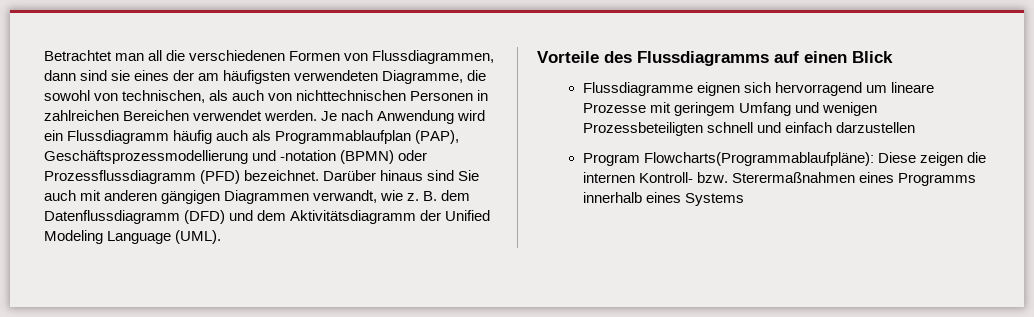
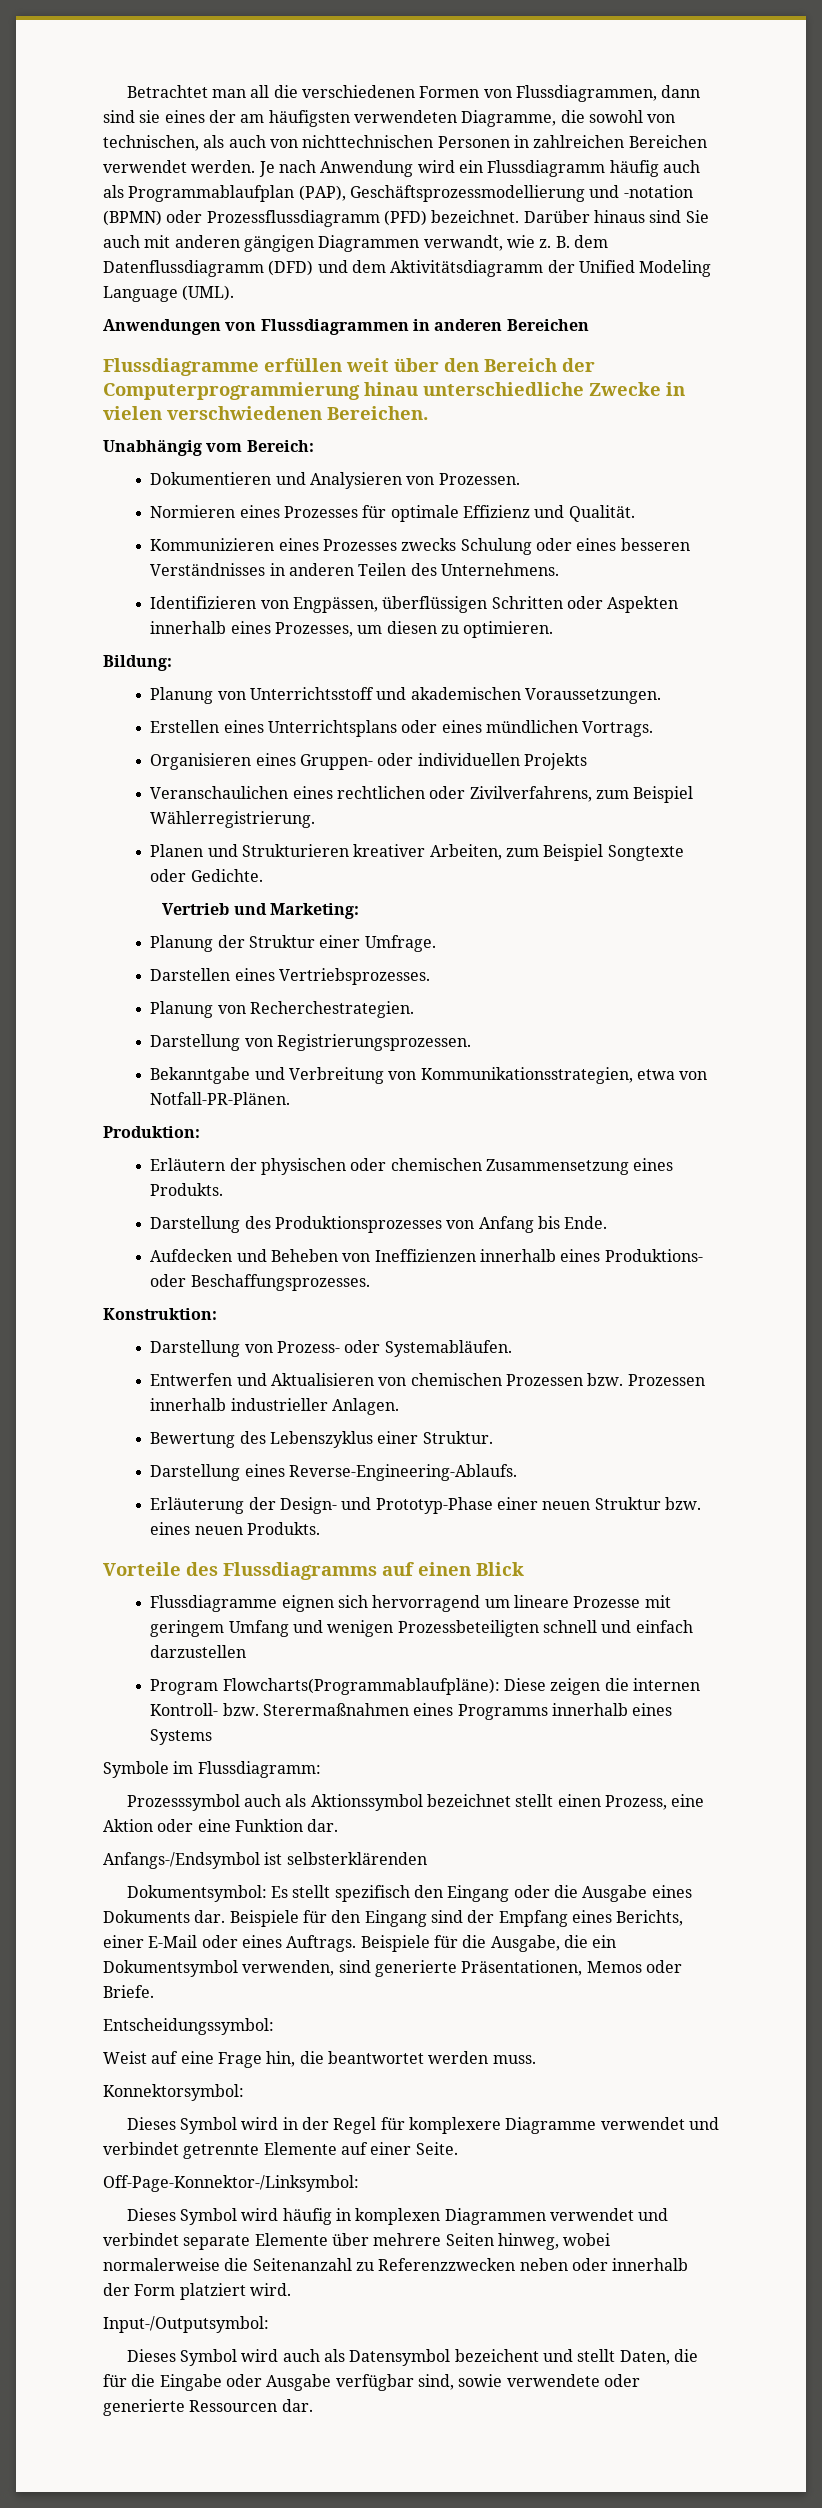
+ Anwendungen von Flussdiagrammen in anderen Bereichen
+ Flussdiagramme erfüllen weit über den Bereich der Computerprogrammierung hinau unterschiedliche Zwecke in vielen verschwiedenen Bereichen.
+ Unabhängig vom Bereich:
+ Dokumentieren und Analysieren von Prozessen.
+ Normieren eines Prozesses für optimale Effizienz und Qualität.
+ Kommunizieren eines Prozesses zwecks Schulung oder eines besseren Verständnisses in anderen Teilen des Unternehmens.
+ Identifizieren von Engpässen, überflüssigen Schritten oder Aspekten innerhalb eines Prozesses, um diesen zu optimieren.
+ Bildung:
+ Planung von Unterrichtsstoff und akademischen Voraussetzungen.
+ Erstellen eines Unterrichtsplans oder eines mündlichen Vortrags.
+ Organisieren eines Gruppen- oder individuellen Projekts
+ Veranschaulichen eines rechtlichen oder Zivilverfahrens, zum Beispiel Wählerregistrierung.
+ Planen und Strukturieren kreativer Arbeiten, zum Beispiel Songtexte oder Gedichte.
+ Vertrieb und Marketing:
+ Planung der Struktur einer Umfrage.
+ Darstellen eines Vertriebsprozesses.
+ Planung von Recherchestrategien.
+ Darstellung von Registrierungsprozessen.
+ Bekanntgabe und Verbreitung von Kommunikationsstrategien, etwa von Notfall-PR-Plänen.
+ Produktion:
+ Erläutern der physischen oder chemischen Zusammensetzung eines Produkts.
+ Darstellung des Produktionsprozesses von Anfang bis Ende.
+ Aufdecken und Beheben von Ineffizienzen innerhalb eines Produktions- oder Beschaffungsprozesses.
+ Konstruktion:
+ Darstellung von Prozess- oder Systemabläufen.
+ Entwerfen und Aktualisieren von chemischen Prozessen bzw. Prozessen innerhalb industrieller Anlagen.
+ Bewertung des Lebenszyklus einer Struktur.
+ Darstellung eines Reverse-Engineering-Ablaufs.
+ Erläuterung der Design- und Prototyp-Phase einer neuen Struktur bzw. eines neuen Produkts.
+ Symbole im Flussdiagramm:
+ Prozesssymbol auch als Aktionssymbol bezeichnet stellt einen Prozess, eine Aktion oder eine Funktion dar.
+ Anfangs-/Endsymbol ist selbsterklärenden
+ Dokumentsymbol: Es stellt spezifisch den Eingang oder die Ausgabe eines Dokuments dar. Beispiele für den Eingang sind der Empfang eines Berichts, einer E-Mail oder eines Auftrags. Beispiele für die Ausgabe, die ein Dokumentsymbol verwenden, sind generierte Präsentationen, Memos oder Briefe.
+ Entscheidungssymbol:
+ Weist auf eine Frage hin, die beantwortet werden muss.
+ Konnektorsymbol:
+ Dieses Symbol wird in der Regel für komplexere Diagramme verwendet und verbindet getrennte Elemente auf einer Seite.
+ Off-Page-Konnektor-/Linksymbol:
+ Dieses Symbol wird häufig in komplexen Diagrammen verwendet und verbindet separate Elemente über mehrere Seiten hinweg, wobei normalerweise die Seitenanzahl zu Referenzzwecken neben oder innerhalb der Form platziert wird.
+ Input-/Outputsymbol:
+ Dieses Symbol wird auch als Datensymbol bezeichent und stellt Daten, die für die Eingabe oder Ausgabe verfügbar sind, sowie verwendete oder generierte Ressourcen dar.

